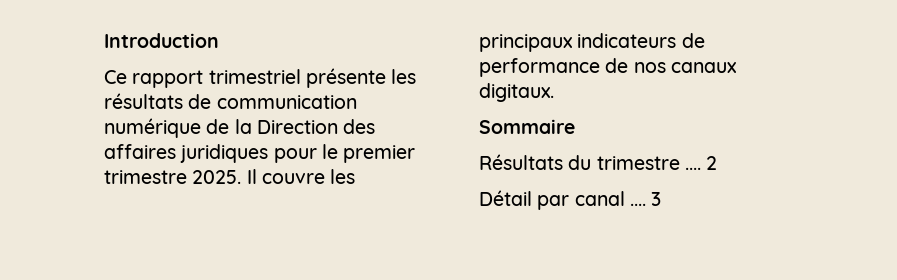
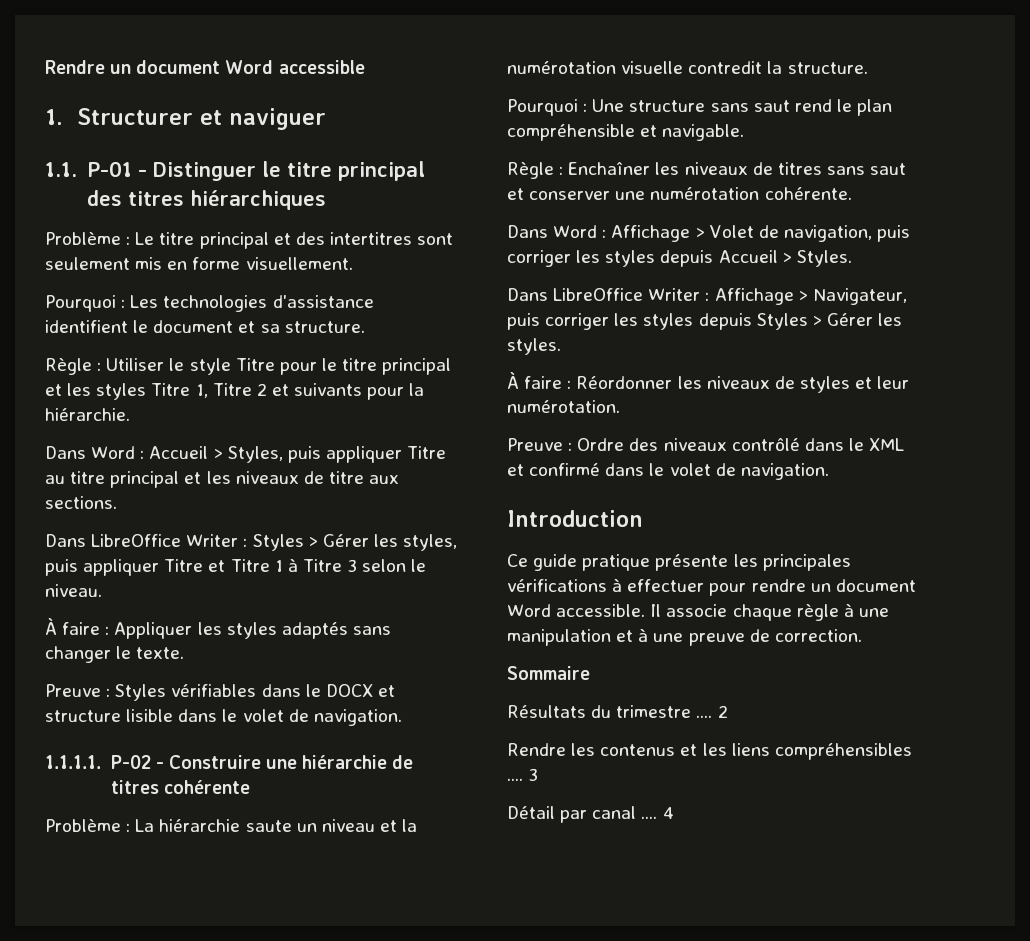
+ Rendre un document Word accessible
+ 1. Structurer et naviguer
+ 1.1. P-01 - Distinguer le titre principal des titres hiérarchiques
+ Problème : Le titre principal et des intertitres sont seulement mis en forme visuellement.
+ Pourquoi : Les technologies d'assistance identifient le document et sa structure.
+ Règle : Utiliser le style Titre pour le titre principal et les styles Titre 1, Titre 2 et suivants pour la hiérarchie.
+ Dans Word : Accueil > Styles, puis appliquer Titre au titre principal et les niveaux de titre aux sections.
+ Dans LibreOffice Writer : Styles > Gérer les styles, puis appliquer Titre et Titre 1 à Titre 3 selon le niveau.
+ À faire : Appliquer les styles adaptés sans changer le texte.
+ Preuve : Styles vérifiables dans le DOCX et structure lisible dans le volet de navigation.
+ 1.1.1.1. P-02 - Construire une hiérarchie de titres cohérente
+ Problème : La hiérarchie saute un niveau et la numérotation visuelle contredit la structure.
+ Pourquoi : Une structure sans saut rend le plan compréhensible et navigable.
+ Règle : Enchaîner les niveaux de titres sans saut et conserver une numérotation cohérente.
+ Dans Word : Affichage > Volet de navigation, puis corriger les styles depuis Accueil > Styles.
+ Dans LibreOffice Writer : Affichage > Navigateur, puis corriger les styles depuis Styles > Gérer les styles.
+ À faire : Réordonner les niveaux de styles et leur numérotation.
+ Preuve : Ordre des niveaux contrôlé dans le XML et confirmé dans le volet de navigation.
  Introduction
- Ce rapport trimestriel présente les résultats de communication numérique de la Direction des affaires juridiques pour le premier trimestre 2025. Il couvre les principaux indicateurs de performance de nos canaux digitaux.
+ Ce guide pratique présente les principales vérifications à effectuer pour rendre un document Word accessible. Il associe chaque règle à une manipulation et à une preuve de correction.
+ Rendre les contenus et les liens compréhensibles .... 3
- 3
+ 4

